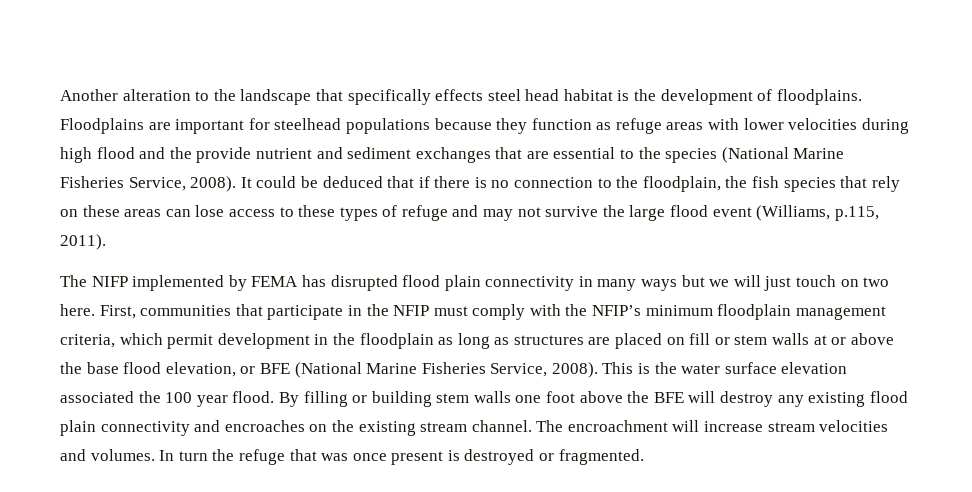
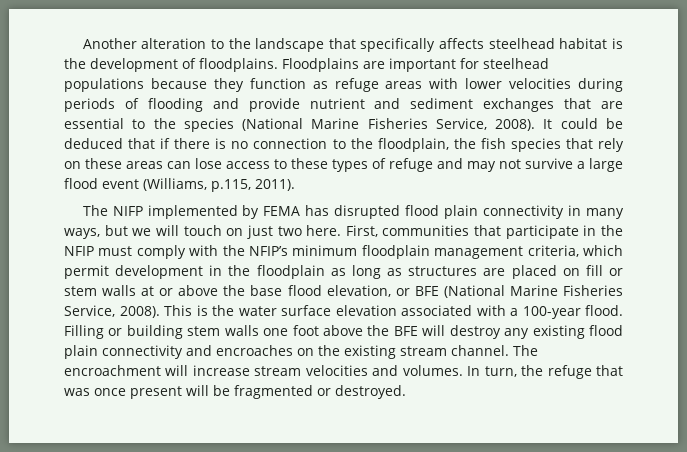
- Another alteration to the landscape that specifically effects steel head habitat is the development of floodplains.
+ Another alteration to the landscape that specifically affects steelhead habitat is the development of floodplains.
- Floodplains are important for steelhead populations because they function as refuge areas with lower velocities during high flood and the provide nutrient and sediment exchanges that are essential to the species (National Marine Fisheries Service, 2008).
+ Floodplains are important for steelhead populations because they function as refuge areas with lower velocities during periods of flooding and provide nutrient and sediment exchanges that are essential to the species (National Marine Fisheries Service, 2008).
- It could be deduced that if there is no connection to the floodplain, the fish species that rely on these areas can lose access to these types of refuge and may not survive the large flood event (Williams, p.115, 2011).
+ It could be deduced that if there is no connection to the floodplain, the fish species that rely on these areas can lose access to these types of refuge and may not survive a large flood event (Williams, p.115, 2011).
- The NIFP implemented by FEMA has disrupted flood plain connectivity in many ways but we will just touch on two here.
+ The NIFP implemented by FEMA has disrupted flood plain connectivity in many ways, but we will touch on just two here.
- This is the water surface elevation associated the 100 year flood. By filling or building stem walls one foot above the BFE will destroy any existing flood plain connectivity and encroaches on the existing stream channel.
+ This is the water surface elevation associated with a 100-year flood. Filling or building stem walls one foot above the BFE will destroy any existing flood plain connectivity and encroaches on the existing stream channel.
- In turn the refuge that was once present is destroyed or fragmented.
+ In turn, the refuge that was once present will be fragmented or destroyed.

